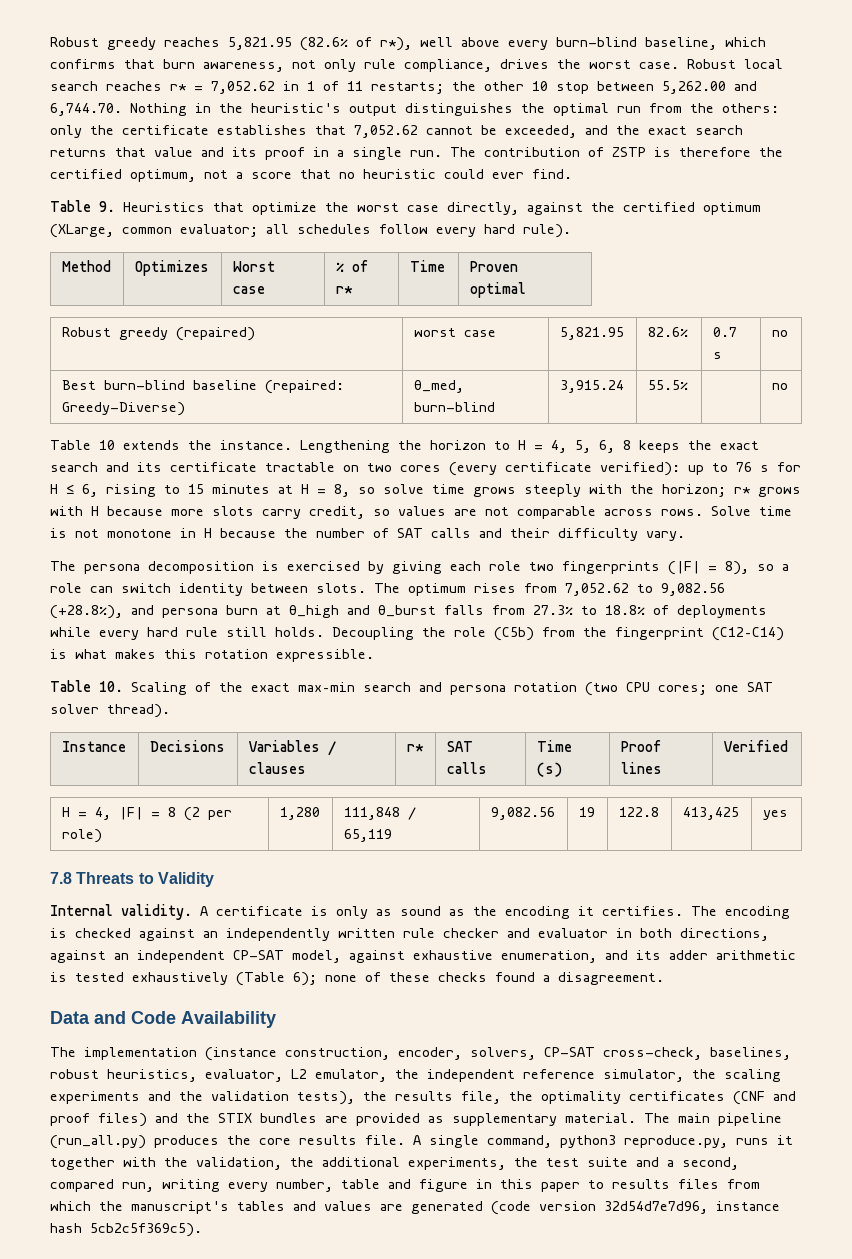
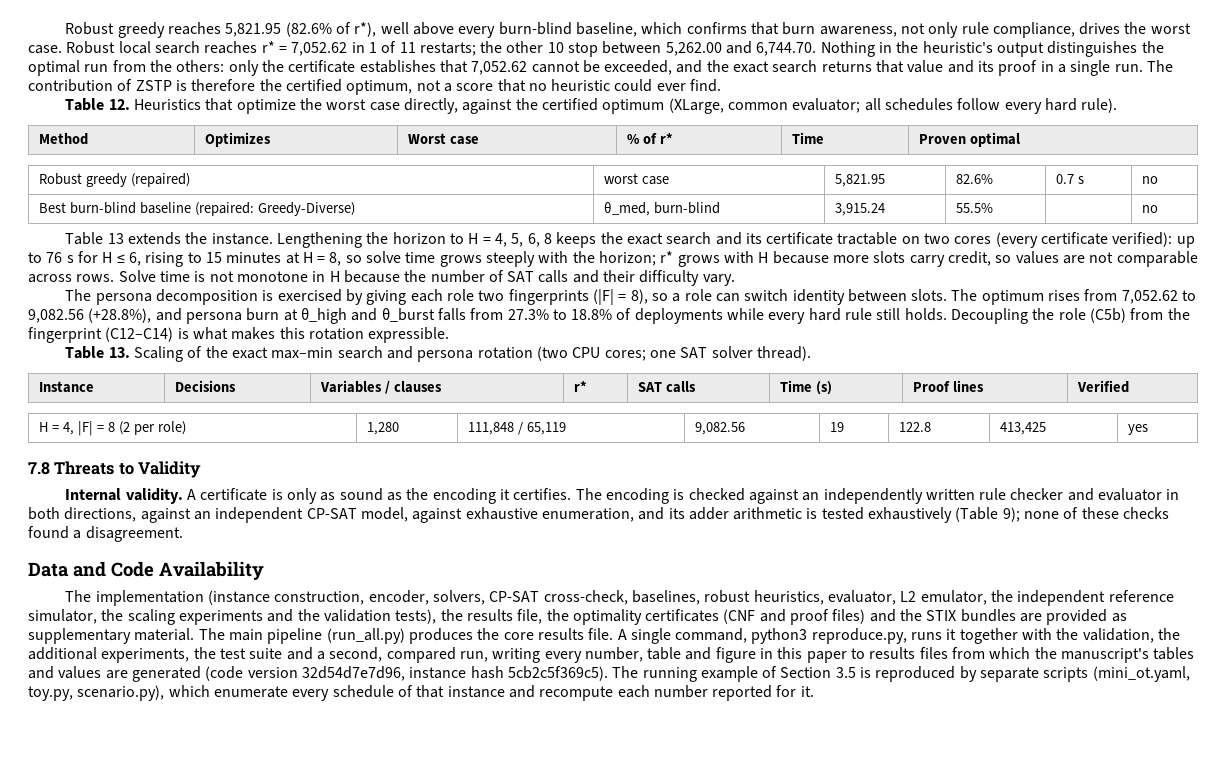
- Table 9. Heuristics that optimize the worst case directly, against the certified optimum (XLarge, common evaluator; all schedules follow every hard rule).
+ Table 12. Heuristics that optimize the worst case directly, against the certified optimum (XLarge, common evaluator; all schedules follow every hard rule).
- Table 10 extends the instance.
+ Table 13 extends the instance.
- Table 10. Scaling of the exact max–min search and persona rotation (two CPU cores; one SAT solver thread).
+ Table 13. Scaling of the exact max–min search and persona rotation (two CPU cores; one SAT solver thread).
- The encoding is checked against an independently written rule checker and evaluator in both directions, against an independent CP-SAT model, against exhaustive enumeration, and its adder arithmetic is tested exhaustively (Table 6); none of these checks found a disagreement.
+ The encoding is checked against an independently written rule checker and evaluator in both directions, against an independent CP-SAT model, against exhaustive enumeration, and its adder arithmetic is tested exhaustively (Table 9); none of these checks found a disagreement.
+ The running example of Section 3.5 is reproduced by separate scripts (mini_ot.yaml, toy.py, scenario.py), which enumerate every schedule of that instance and recompute each number reported for it.

